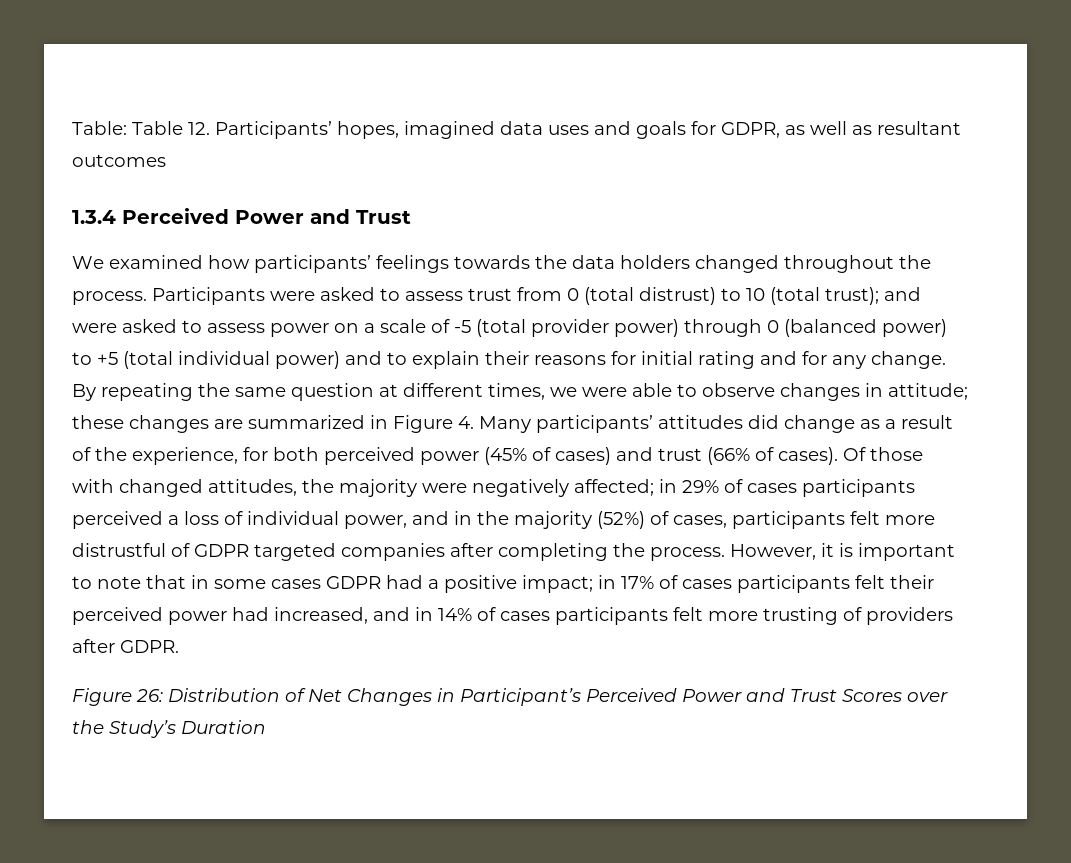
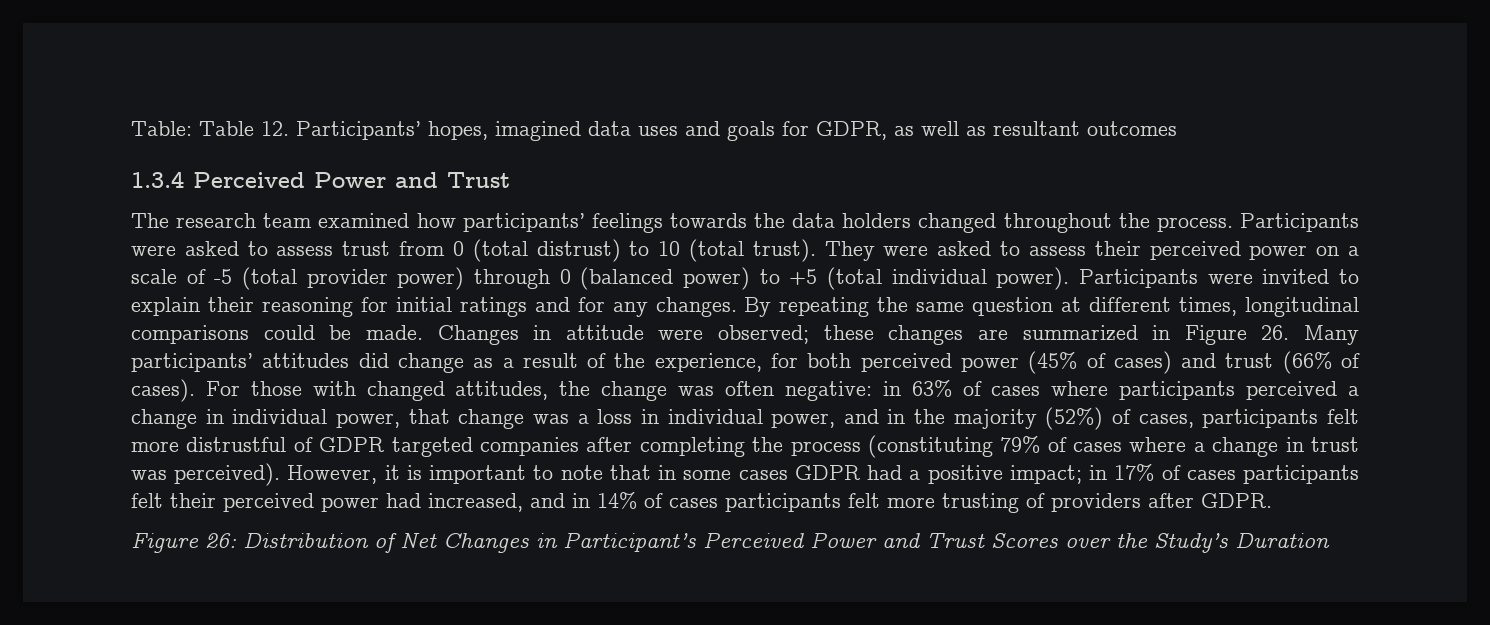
- We examined how participants’ feelings towards the data holders changed throughout the process.
+ The research team examined how participants’ feelings towards the data holders changed throughout the process.
- Participants were asked to assess trust from 0 (total distrust) to 10 (total trust); and were asked to assess power on a scale of -5 (total provider power) through 0 (balanced power) to +5 (total individual power) and to explain their reasons for initial rating and for any change.
+ Participants were asked to assess trust from 0 (total distrust) to 10 (total trust). They were asked to assess their perceived power on a scale of -5 (total provider power) through 0 (balanced power) to +5 (total individual power). Participants were invited to explain their reasoning for initial ratings and for any changes.
- By repeating the same question at different times, we were able to observe changes in attitude; these changes are summarized in Figure 4. Many participants’ attitudes did change as a result of the experience, for both perceived power (45% of cases) and trust (66% of cases).
+ By repeating the same question at different times, longitudinal comparisons could be made. Changes in attitude were observed; these changes are summarized in Figure 26. Many participants’ attitudes did change as a result of the experience, for both perceived power (45% of cases) and trust (66% of cases).
- Of those with changed attitudes, the majority were negatively affected; in 29% of cases participants perceived a loss of individual power, and in the majority (52%) of cases, participants felt more distrustful of GDPR targeted companies after completing the process.
+ For those with changed attitudes, the change was often negative: in 63% of cases where participants perceived a change in individual power, that change was a loss in individual power, and in the majority (52%) of cases, participants felt more distrustful of GDPR targeted companies after completing the process (constituting 79% of cases where a change in trust was perceived).

